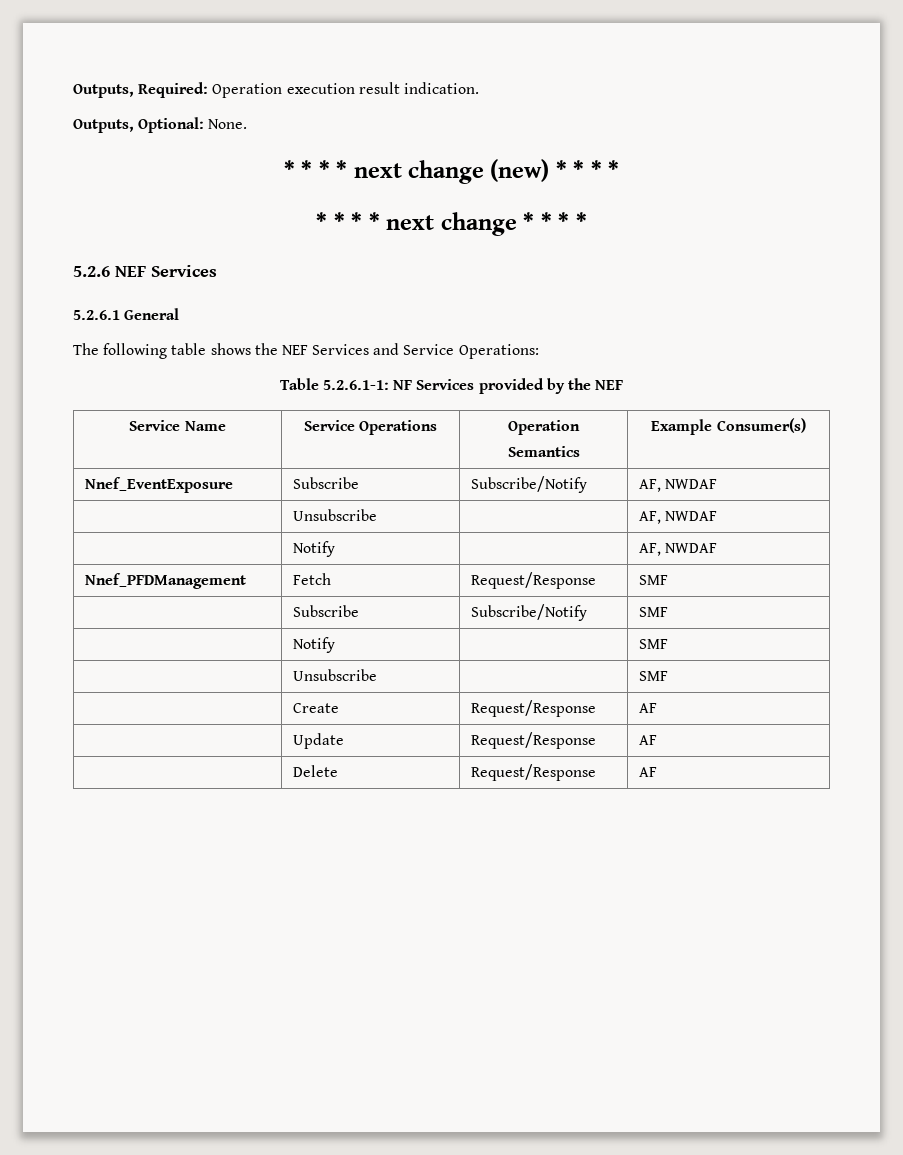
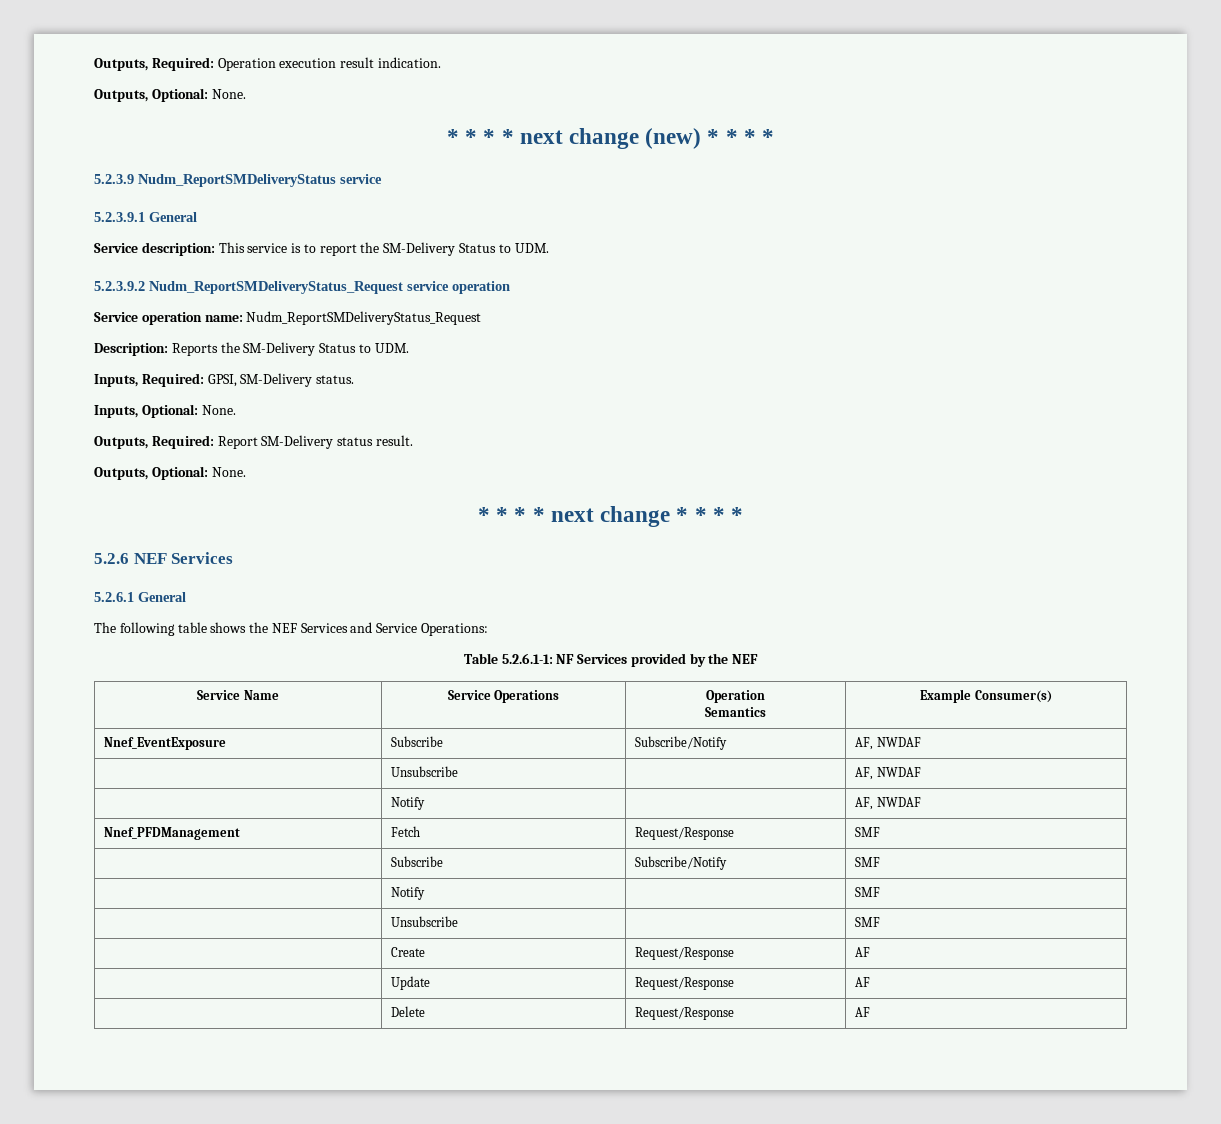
+ 5.2.3.9 Nudm_ReportSMDeliveryStatus service
+ 5.2.3.9.1 General
+ Service description: This service is to report the SM-Delivery Status to UDM.
+ 5.2.3.9.2 Nudm_ReportSMDeliveryStatus_Request service operation
+ Service operation name: Nudm_ReportSMDeliveryStatus_Request
+ Description: Reports the SM-Delivery Status to UDM.
+ Inputs, Required: GPSI, SM-Delivery status.
+ Inputs, Optional: None.
+ Outputs, Required: Report SM-Delivery status result.
+ Outputs, Optional: None.

